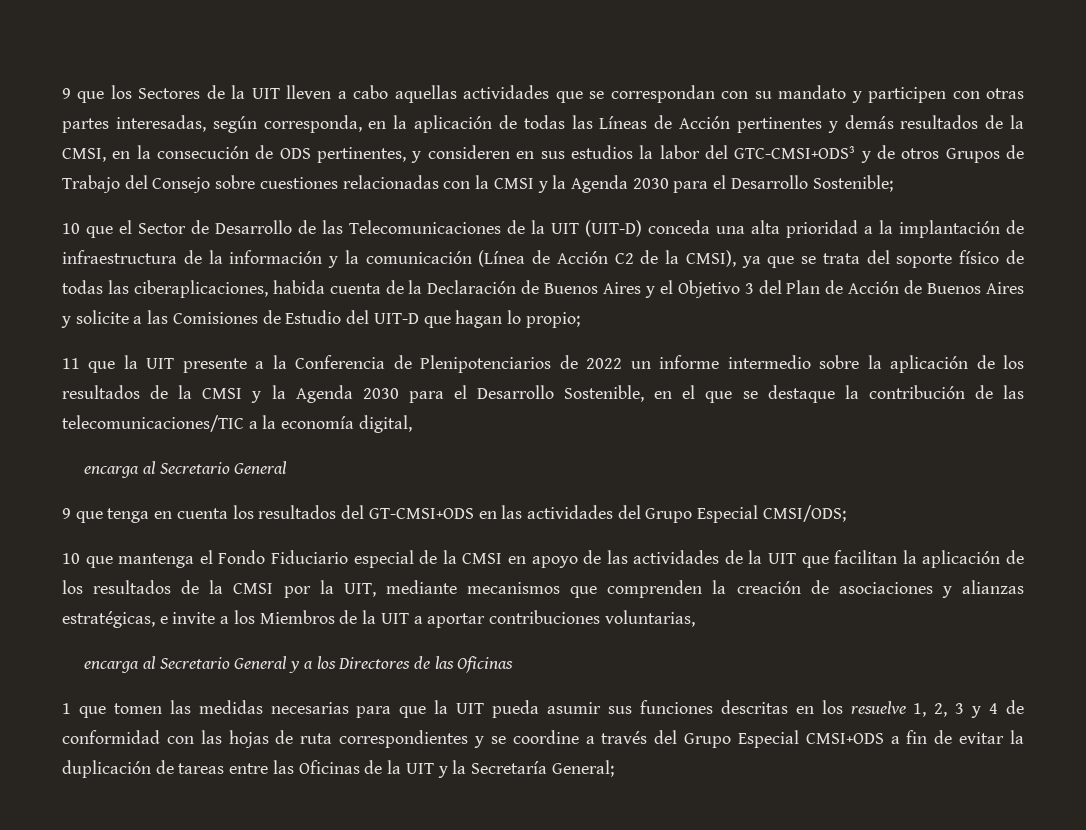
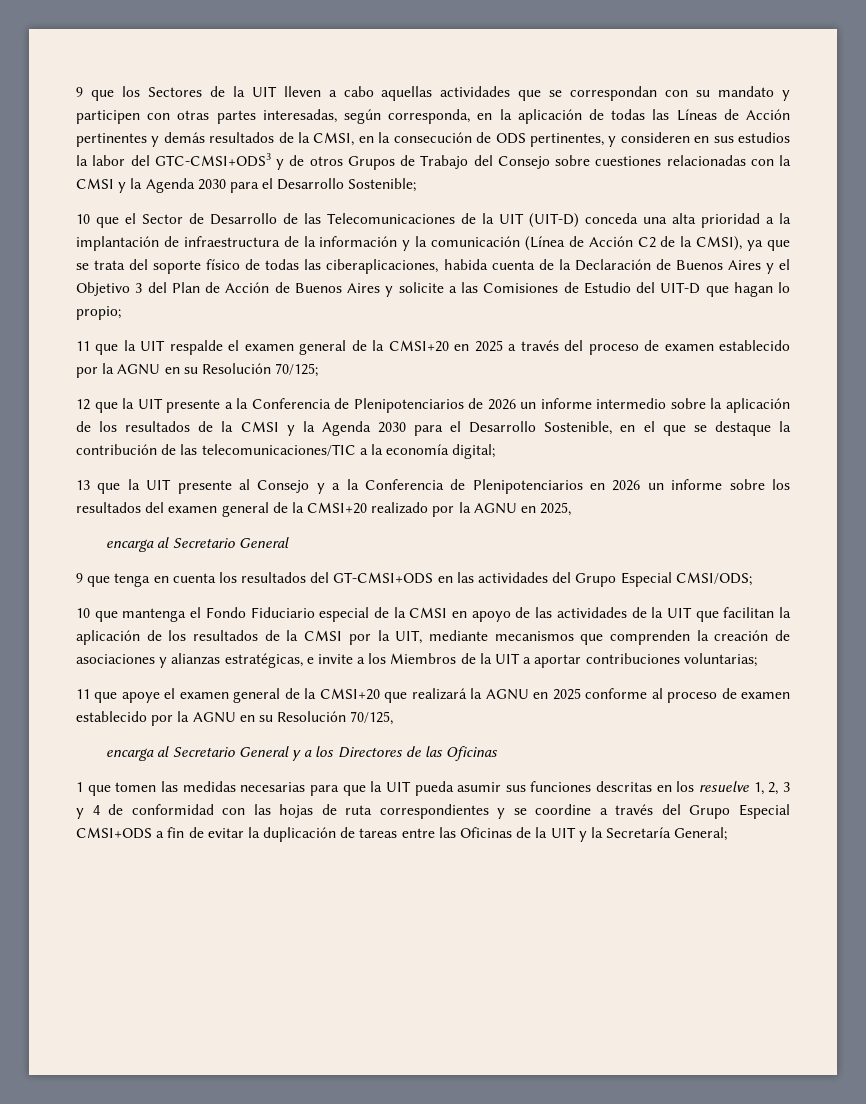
- 11 que la UIT presente a la Conferencia de Plenipotenciarios de 2022 un informe intermedio sobre la aplicación de los resultados de la CMSI y la Agenda 2030 para el Desarrollo Sostenible, en el que se destaque la contribución de las telecomunicaciones/TIC a la economía digital,
+ 11 que la UIT respalde el examen general de la CMSI+20 en 2025 a través del proceso de examen establecido por la AGNU en su Resolución 70/125;
+ 12 que la UIT presente a la Conferencia de Plenipotenciarios de 2026 un informe intermedio sobre la aplicación de los resultados de la CMSI y la Agenda 2030 para el Desarrollo Sostenible, en el que se destaque la contribución de las telecomunicaciones/TIC a la economía digital;
+ 13 que la UIT presente al Consejo y a la Conferencia de Plenipotenciarios en 2026 un informe sobre los resultados del examen general de la CMSI+20 realizado por la AGNU en 2025,
- 10 que mantenga el Fondo Fiduciario especial de la CMSI en apoyo de las actividades de la UIT que facilitan la aplicación de los resultados de la CMSI por la UIT, mediante mecanismos que comprenden la creación de asociaciones y alianzas estratégicas, e invite a los Miembros de la UIT a aportar contribuciones voluntarias,
+ 10 que mantenga el Fondo Fiduciario especial de la CMSI en apoyo de las actividades de la UIT que facilitan la aplicación de los resultados de la CMSI por la UIT, mediante mecanismos que comprenden la creación de asociaciones y alianzas estratégicas, e invite a los Miembros de la UIT a aportar contribuciones voluntarias;
+ 11 que apoye el examen general de la CMSI+20 que realizará la AGNU en 2025 conforme al proceso de examen establecido por la AGNU en su Resolución 70/125,

